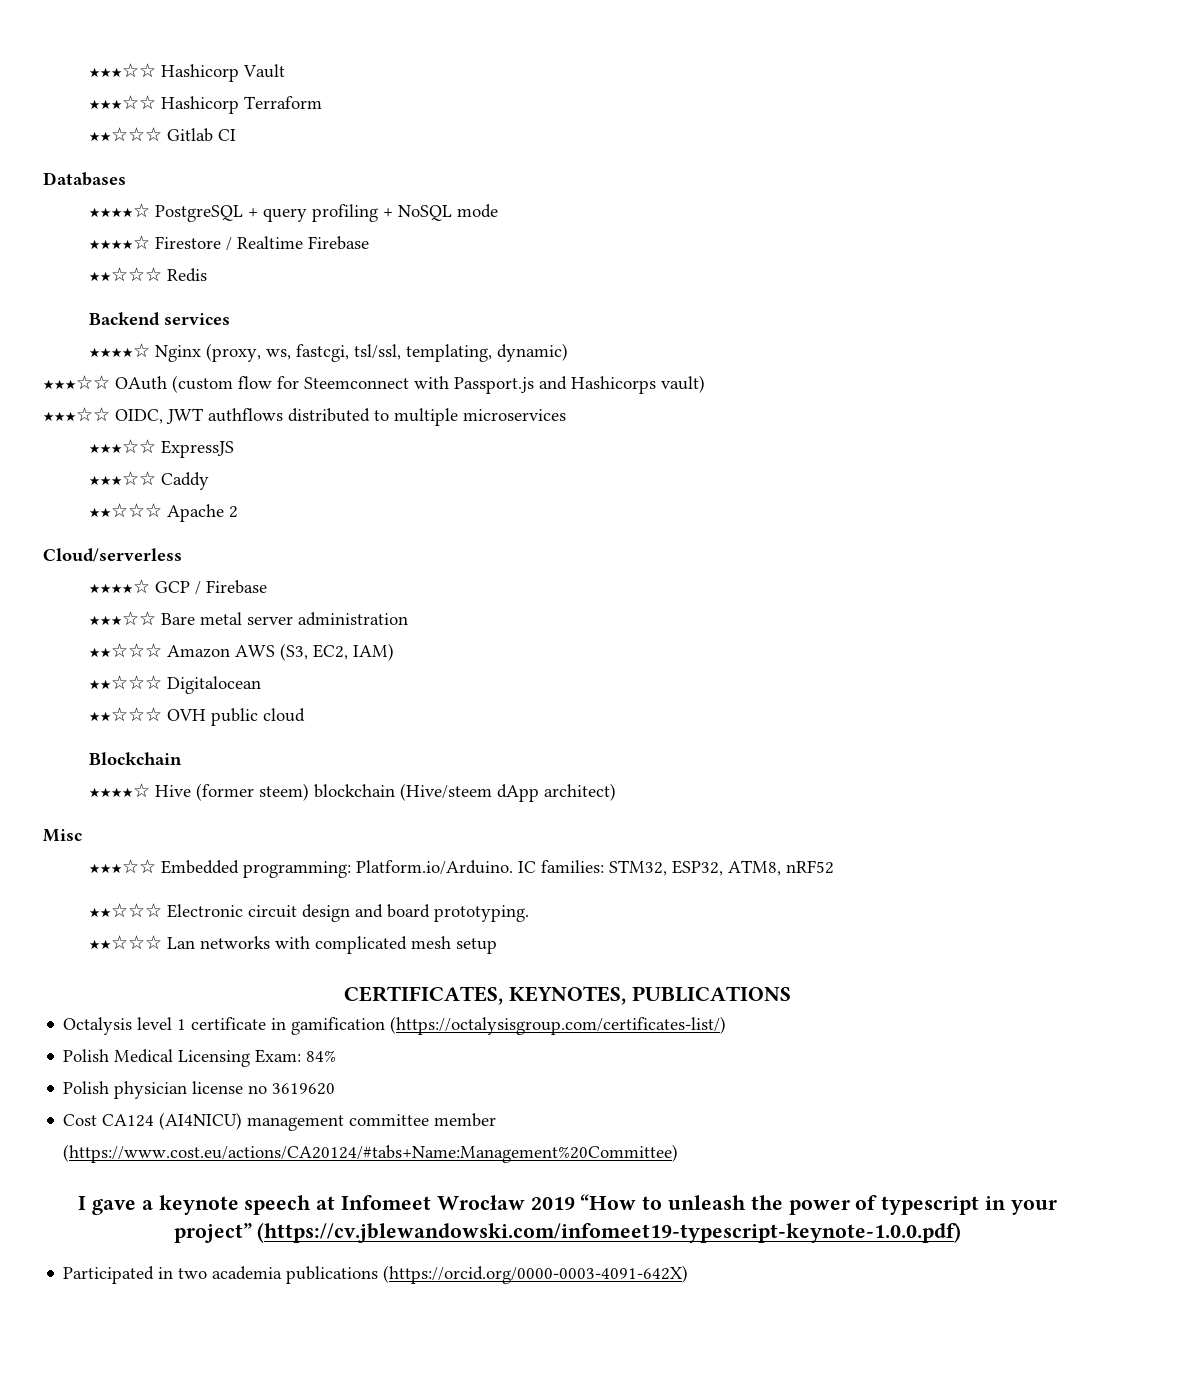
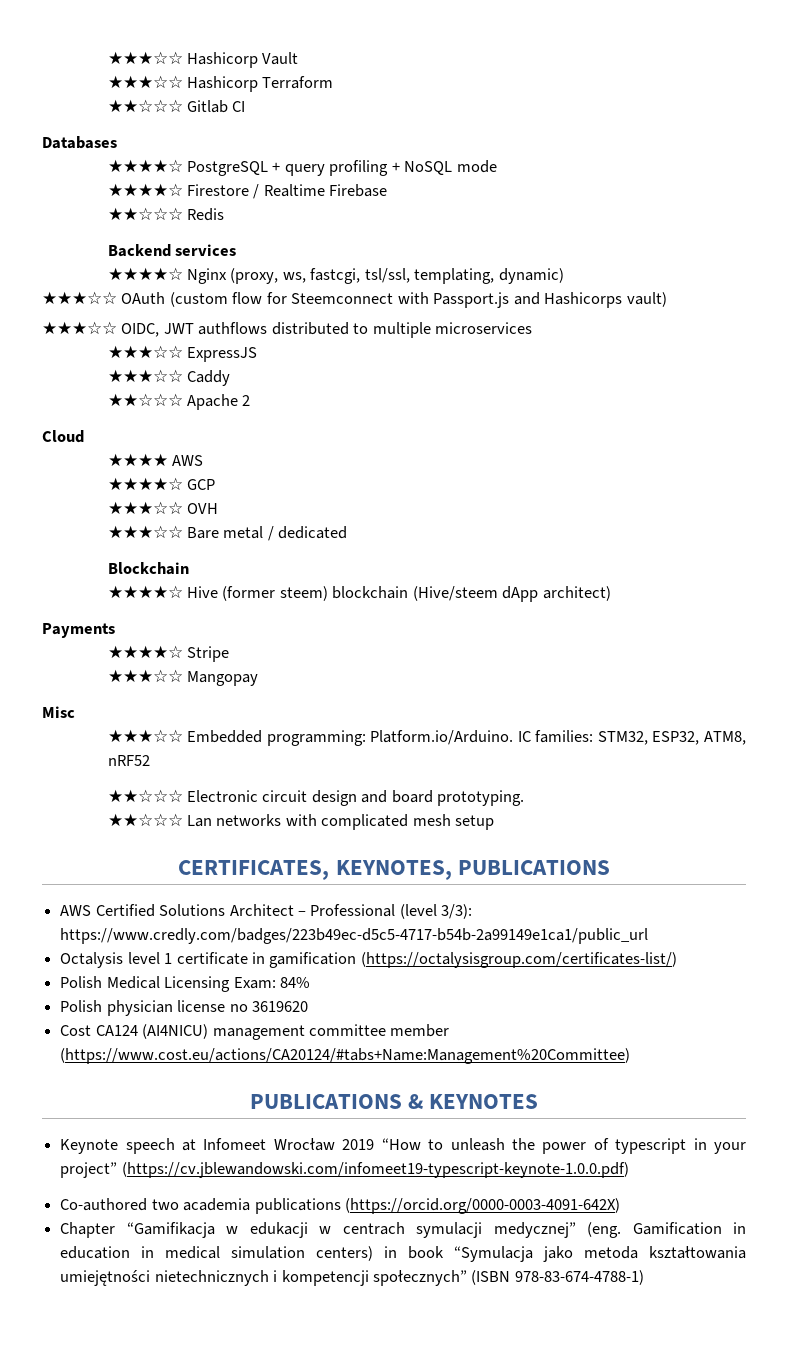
- Cloud/serverless
+ Cloud
+ ★★★★ AWS
- ★★★★☆ GCP / Firebase
+ ★★★★☆ GCP
+ ★★★☆☆ OVH
- ★★★☆☆ Bare metal server administration
- ★★☆☆☆ Amazon AWS (S3, EC2, IAM)
- ★★☆☆☆ Digitalocean
- ★★☆☆☆ OVH public cloud
+ ★★★☆☆ Bare metal / dedicated
+ Payments
+ ★★★★☆ Stripe
+ ★★★☆☆ Mangopay
+ AWS Certified Solutions Architect – Professional (level 3/3): https://www.credly.com/badges/223b49ec-d5c5-4717-b54b-2a99149e1ca1/public_url
- I gave a keynote speech at Infomeet Wrocław 2019 “How to unleash the power of typescript in your project” (https://cv.jblewandowski.com/infomeet19-typescript-keynote-1.0.0.pdf)
+ PUBLICATIONS & KEYNOTES
+ Keynote speech at Infomeet Wrocław 2019 “How to unleash the power of typescript in your project” (https://cv.jblewandowski.com/infomeet19-typescript-keynote-1.0.0.pdf)
- Participated in two academia publications (https://orcid.org/0000-0003-4091-642X)
+ Co-authored two academia publications (https://orcid.org/0000-0003-4091-642X)
+ Chapter “Gamifikacja w edukacji w centrach symulacji medycznej” (eng. Gamification in education in medical simulation centers) in book “Symulacja jako metoda kształtowania umiejętności nietechnicznych i kompetencji społecznych” (ISBN 978-83-674-4788-1)

